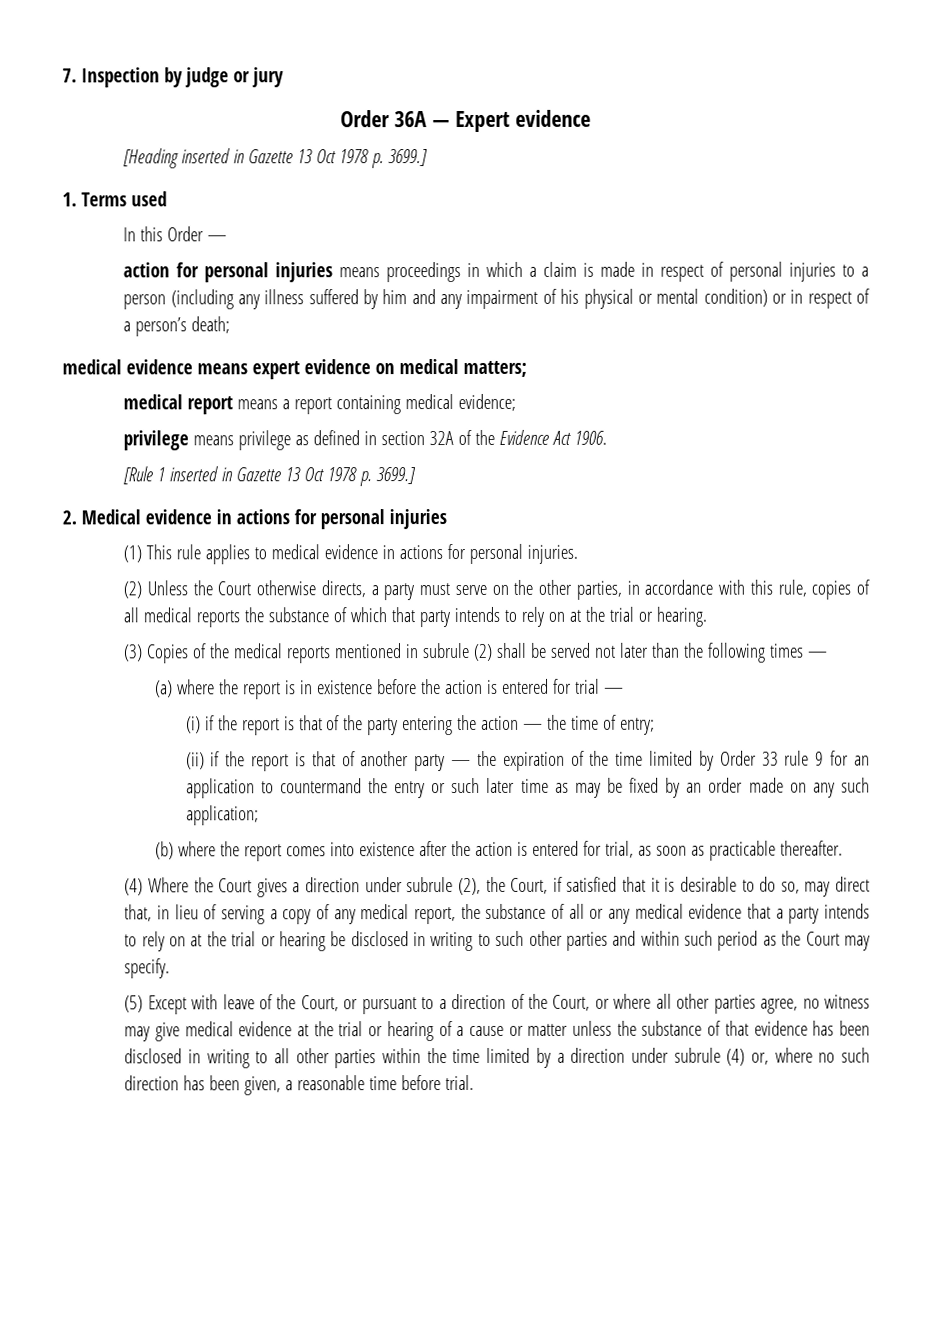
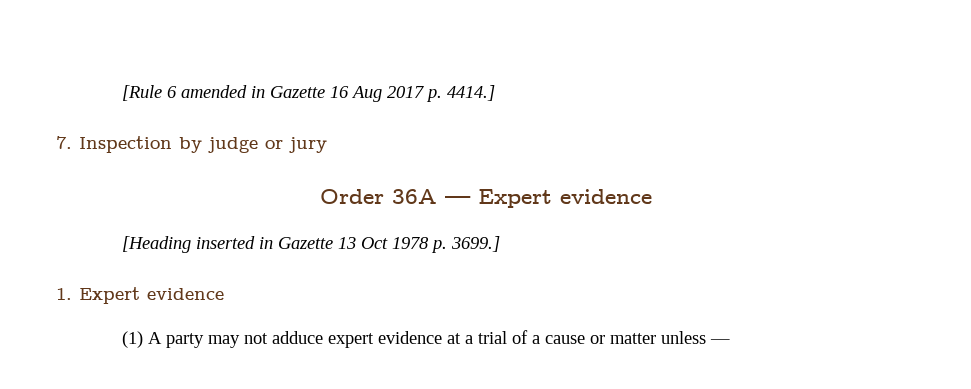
+ [Rule 6 amended in Gazette 16 Aug 2017 p. 4414.]
- 1. Terms used
- In this Order —
- action for personal injuries means proceedings in which a claim is made in respect of personal injuries to a person (including any illness suffered by him and any impairment of his physical or mental condition) or in respect of a person’s death;
- medical evidence means expert evidence on medical matters;
- medical report means a report containing medical evidence;
- privilege means privilege as defined in section 32A of the Evidence Act 1906.
- [Rule 1 inserted in Gazette 13 Oct 1978 p. 3699.]
- 2. Medical evidence in actions for personal injuries
- (1) This rule applies to medical evidence in actions for personal injuries.
- (2) Unless the Court otherwise directs, a party must serve on the other parties, in accordance with this rule, copies of all medical reports the substance of which that party intends to rely on at the trial or hearing.
- (3) Copies of the medical reports mentioned in subrule (2) shall be served not later than the following times —
- (a) where the report is in existence before the action is entered for trial —
- (i) if the report is that of the party entering the action — the time of entry;
- (ii) if the report is that of another party — the expiration of the time limited by Order 33 rule 9 for an application to countermand the entry or such later time as may be fixed by an order made on any such application;
- (b) where the report comes into existence after the action is entered for trial, as soon as practicable thereafter.
- (4) Where the Court gives a direction under subrule (2), the Court, if satisfied that it is desirable to do so, may direct that, in lieu of serving a copy of any medical report, the substance of all or any medical evidence that a party intends to rely on at the trial or hearing be disclosed in writing to such other parties and within such period as the Court may specify.
- (5) Except with leave of the Court, or pursuant to a direction of the Court, or where all other parties agree, no witness may give medical evidence at the trial or hearing of a cause or matter unless the substance of that evidence has been disclosed in writing to all other parties within the time limited by a direction under subrule (4) or, where no such direction has been given, a reasonable time before trial.
+ 1. Expert evidence
+ (1) A party may not adduce expert evidence at a trial of a cause or matter unless —

